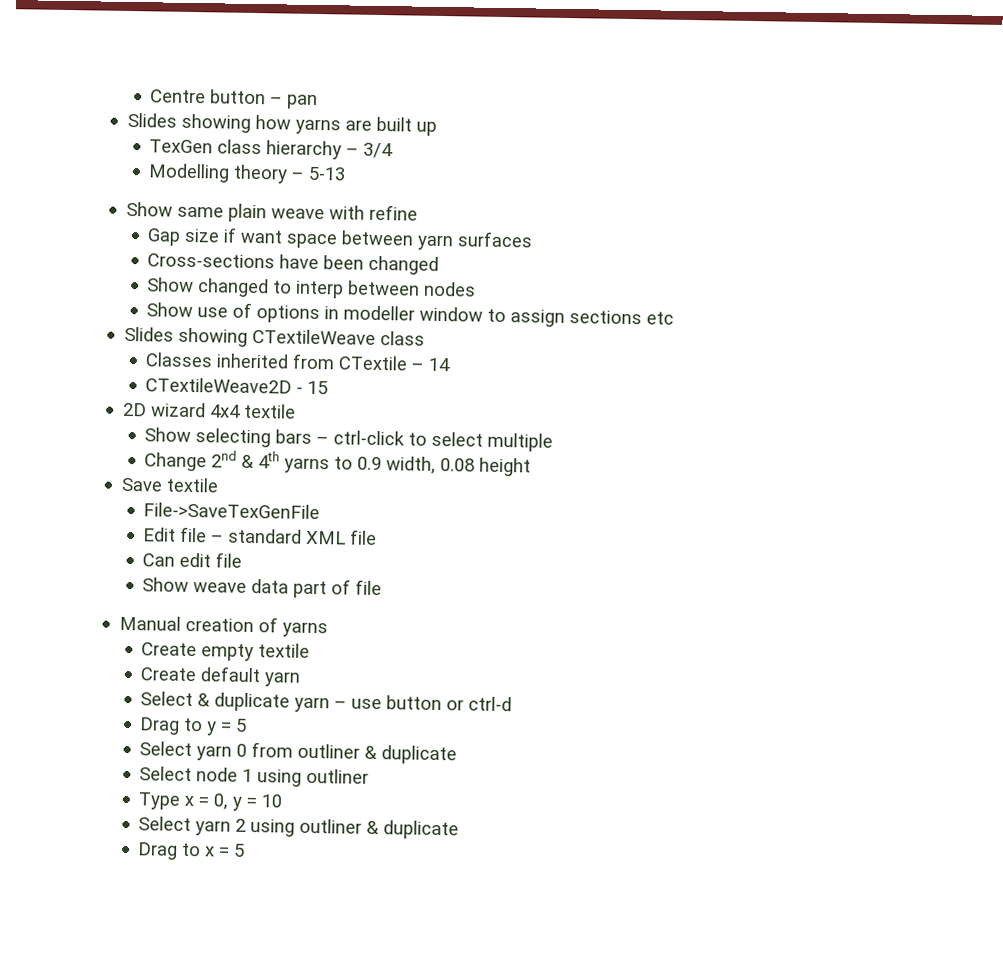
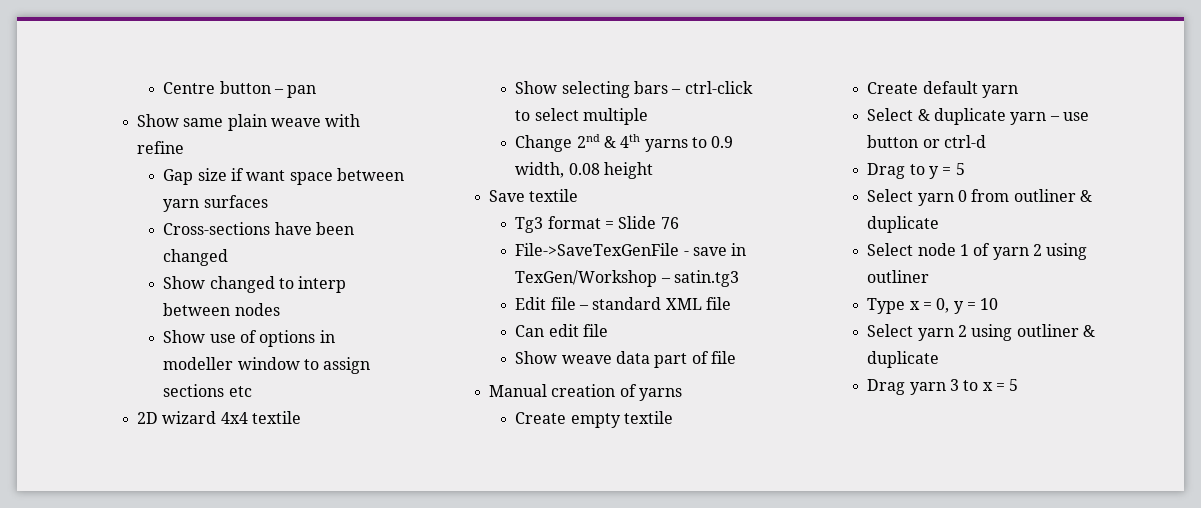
- Slides showing how yarns are built up
- TexGen class hierarchy – 3/4
- Modelling theory – 5-13
- Slides showing CTextileWeave class
- Classes inherited from CTextile – 14
- CTextileWeave2D - 15
- File->SaveTexGenFile
+ Tg3 format = Slide 76
+ File->SaveTexGenFile - save in TexGen/Workshop – satin.tg3
- Select node 1 using outliner
+ Select node 1 of yarn 2 using outliner
- Drag to x = 5
+ Drag yarn 3 to x = 5

